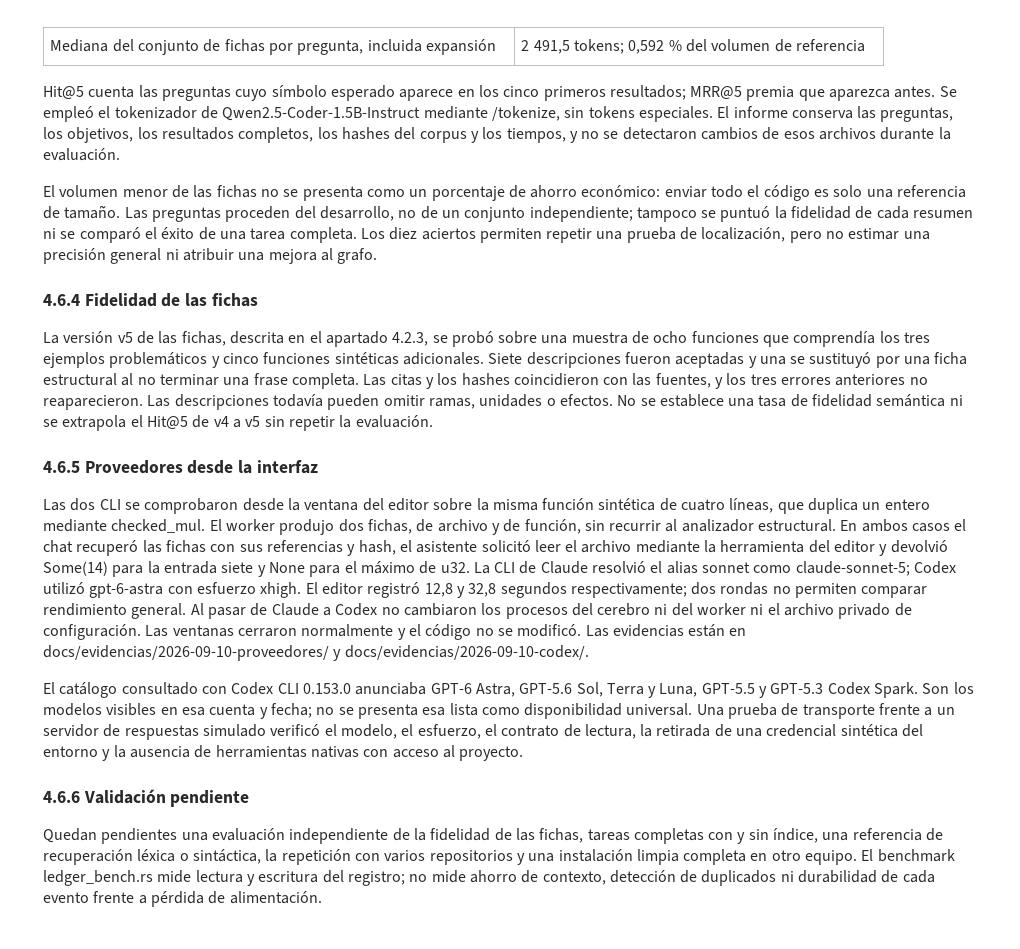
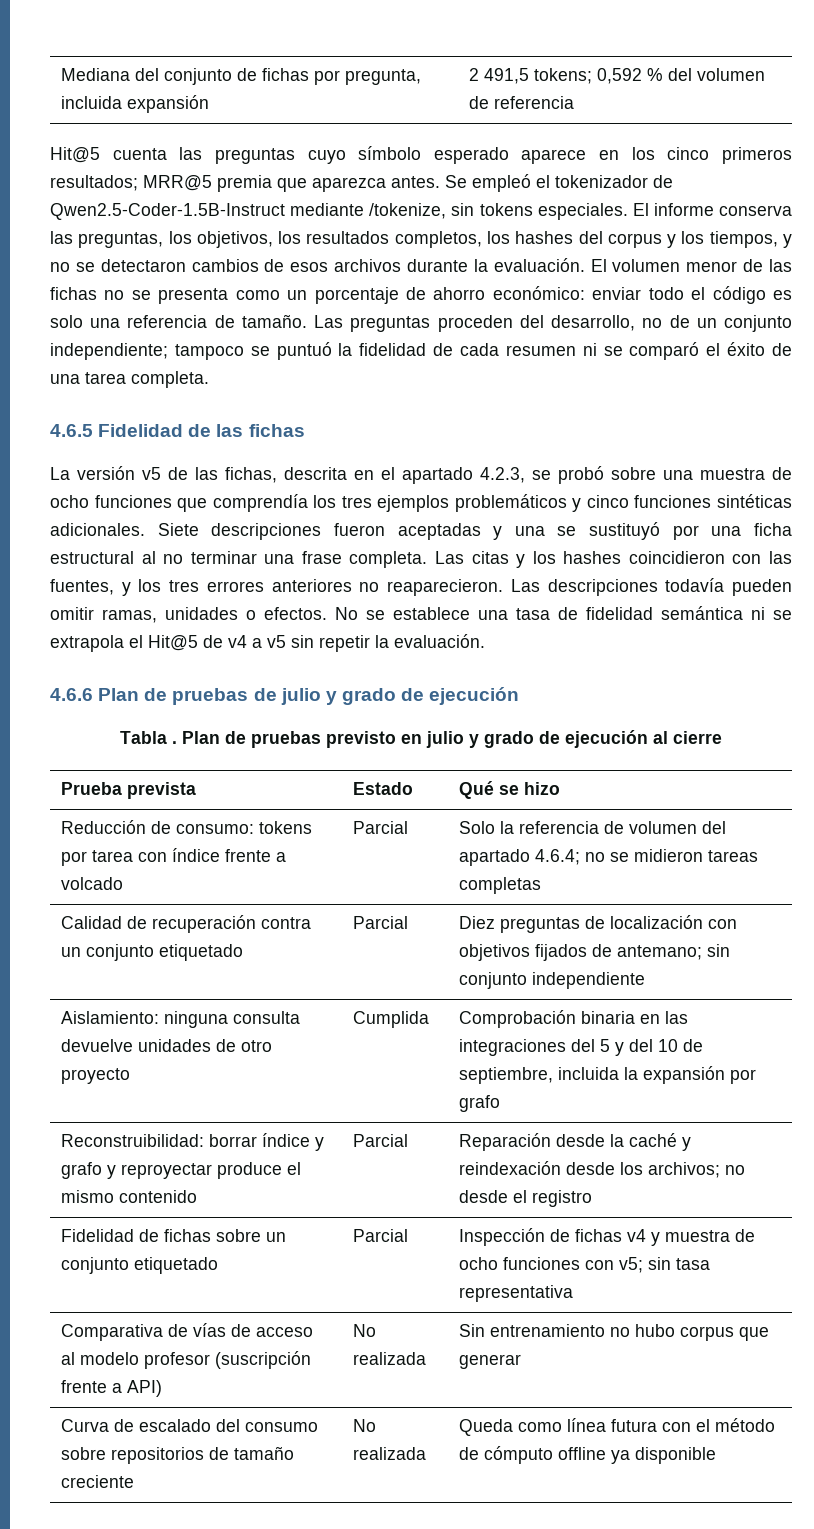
- El informe conserva las preguntas, los objetivos, los resultados completos, los hashes del corpus y los tiempos, y no se detectaron cambios de esos archivos durante la evaluación.
- El volumen menor de las fichas no se presenta como un porcentaje de ahorro económico: enviar todo el código es solo una referencia de tamaño.
+ El informe conserva las preguntas, los objetivos, los resultados completos, los hashes del corpus y los tiempos, y no se detectaron cambios de esos archivos durante la evaluación. El volumen menor de las fichas no se presenta como un porcentaje de ahorro económico: enviar todo el código es solo una referencia de tamaño.
- Las preguntas proceden del desarrollo, no de un conjunto independiente; tampoco se puntuó la fidelidad de cada resumen ni se comparó el éxito de una tarea completa. Los diez aciertos permiten repetir una prueba de localización, pero no estimar una precisión general ni atribuir una mejora al grafo.
- 4.6.4 Fidelidad de las fichas
+ Las preguntas proceden del desarrollo, no de un conjunto independiente; tampoco se puntuó la fidelidad de cada resumen ni se comparó el éxito de una tarea completa.
+ 4.6.5 Fidelidad de las fichas
- 4.6.5 Proveedores desde la interfaz
- Las dos CLI se comprobaron desde la ventana del editor sobre la misma función sintética de cuatro líneas, que duplica un entero mediante checked_mul. El worker produjo dos fichas, de archivo y de función, sin recurrir al analizador estructural. En ambos casos el chat recuperó las fichas con sus referencias y hash, el asistente solicitó leer el archivo mediante la herramienta del editor y devolvió Some(14) para la entrada siete y None para el máximo de u32. La CLI de Claude resolvió el alias sonnet como claude-sonnet-5; Codex utilizó gpt-6-astra con esfuerzo xhigh. El editor registró 12,8 y 32,8 segundos respectivamente; dos rondas no permiten comparar rendimiento general. Al pasar de Claude a Codex no cambiaron los procesos del cerebro ni del worker ni el archivo privado de configuración. Las ventanas cerraron normalmente y el código no se modificó. Las evidencias están en docs/evidencias/2026-09-10-proveedores/ y docs/evidencias/2026-09-10-codex/.
- El catálogo consultado con Codex CLI 0.153.0 anunciaba GPT-6 Astra, GPT-5.6 Sol, Terra y Luna, GPT-5.5 y GPT-5.3 Codex Spark. Son los modelos visibles en esa cuenta y fecha; no se presenta esa lista como disponibilidad universal. Una prueba de transporte frente a un servidor de respuestas simulado verificó el modelo, el esfuerzo, el contrato de lectura, la retirada de una credencial sintética del entorno y la ausencia de herramientas nativas con acceso al proyecto.
- 4.6.6 Validación pendiente
- Quedan pendientes una evaluación independiente de la fidelidad de las fichas, tareas completas con y sin índice, una referencia de recuperación léxica o sintáctica, la repetición con varios repositorios y una instalación limpia completa en otro equipo. El benchmark ledger_bench.rs mide lectura y escritura del registro; no mide ahorro de contexto, detección de duplicados ni durabilidad de cada evento frente a pérdida de alimentación.
+ 4.6.6 Plan de pruebas de julio y grado de ejecución
+ Tabla . Plan de pruebas previsto en julio y grado de ejecución al cierre
+ Prueba prevista | Estado | Qué se hizo
+ Reducción de consumo: tokens por tarea con índice frente a volcado | Parcial | Solo la referencia de volumen del apartado 4.6.4; no se midieron tareas completas
+ Calidad de recuperación contra un conjunto etiquetado | Parcial | Diez preguntas de localización con objetivos fijados de antemano; sin conjunto independiente
+ Aislamiento: ninguna consulta devuelve unidades de otro proyecto | Cumplida | Comprobación binaria en las integraciones del 5 y del 10 de septiembre, incluida la expansión por grafo
+ Reconstruibilidad: borrar índice y grafo y reproyectar produce el mismo contenido | Parcial | Reparación desde la caché y reindexación desde los archivos; no desde el registro
+ Fidelidad de fichas sobre un conjunto etiquetado | Parcial | Inspección de fichas v4 y muestra de ocho funciones con v5; sin tasa representativa
+ Comparativa de vías de acceso al modelo profesor (suscripción frente a API) | No realizada | Sin entrenamiento no hubo corpus que generar
+ Curva de escalado del consumo sobre repositorios de tamaño creciente | No realizada | Queda como línea futura con el método de cómputo offline ya disponible

